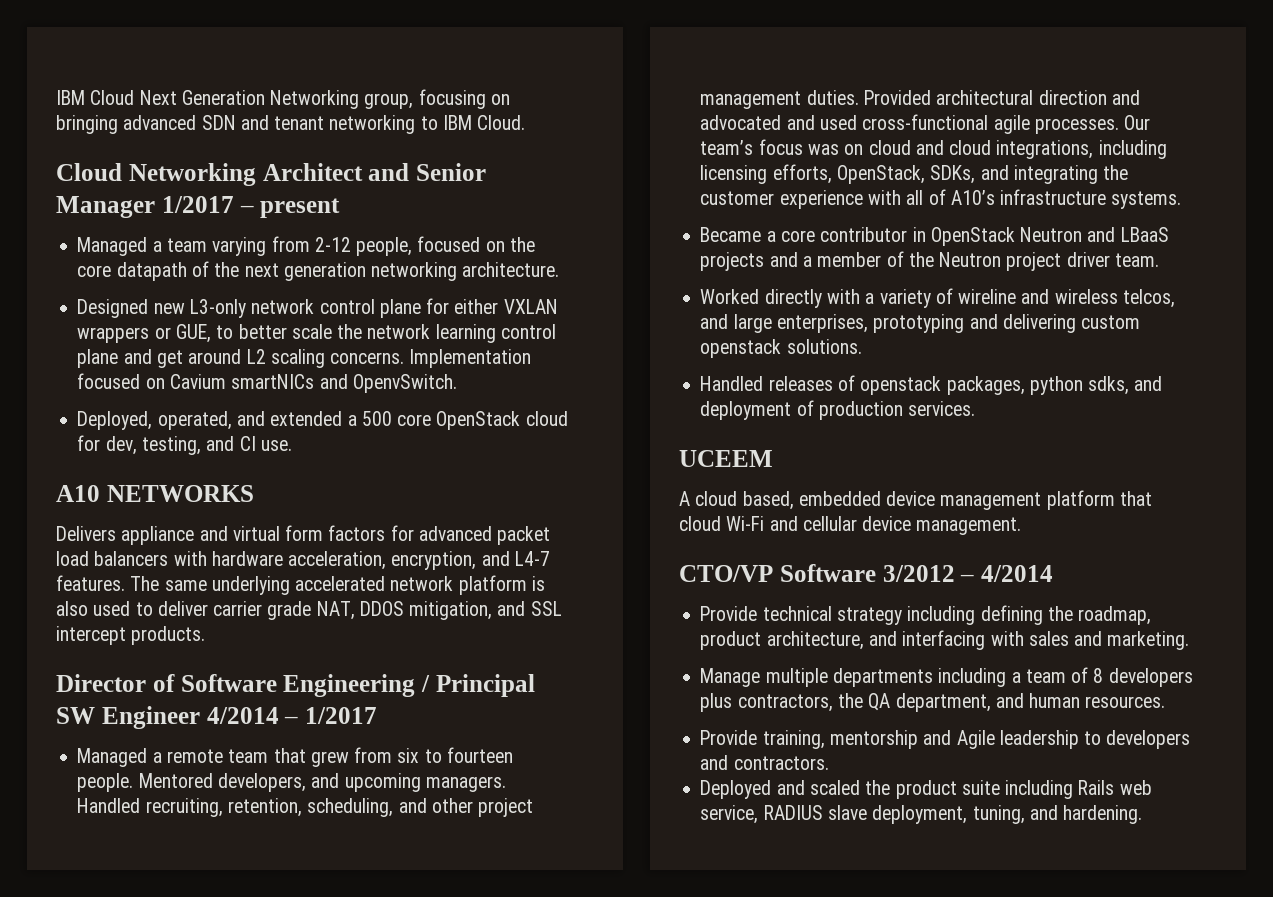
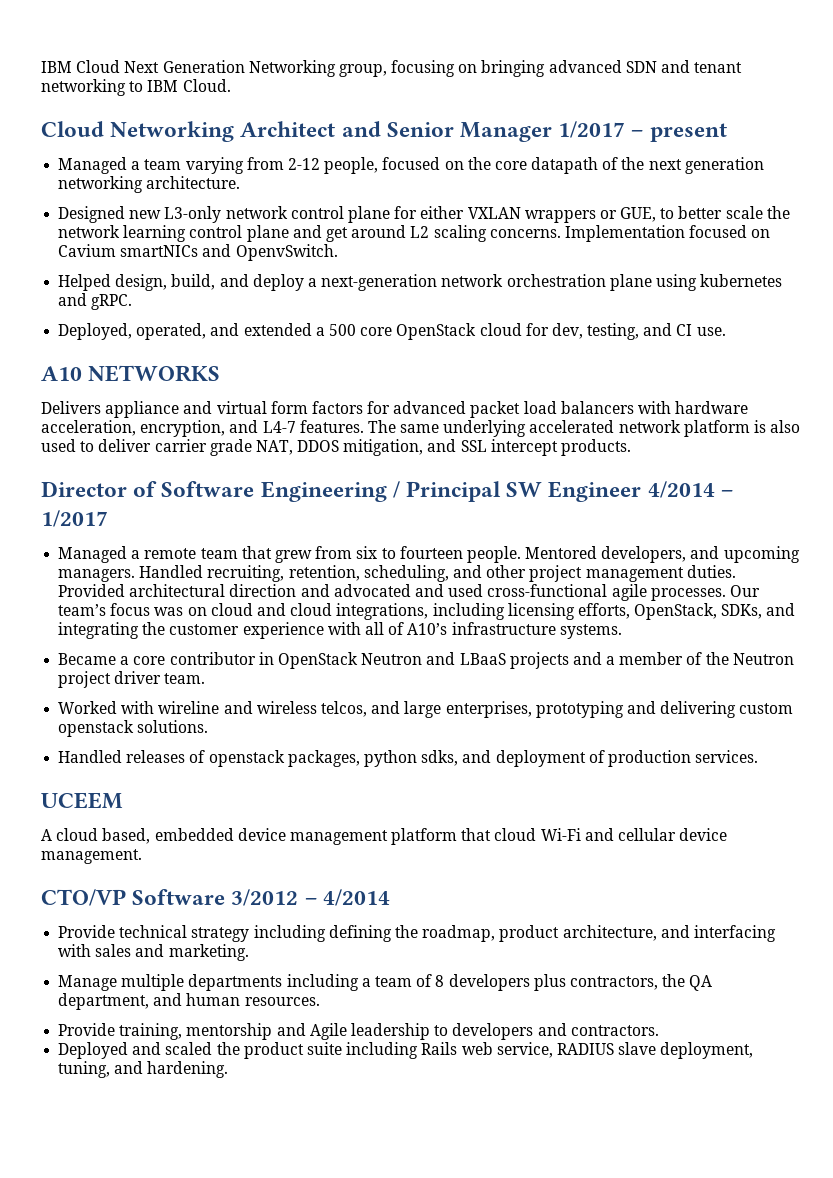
+ Helped design, build, and deploy a next-generation network orchestration plane using kubernetes and gRPC.
- Worked directly with a variety of wireline and wireless telcos, and large enterprises, prototyping and delivering custom openstack solutions.
+ Worked with wireline and wireless telcos, and large enterprises, prototyping and delivering custom openstack solutions.

